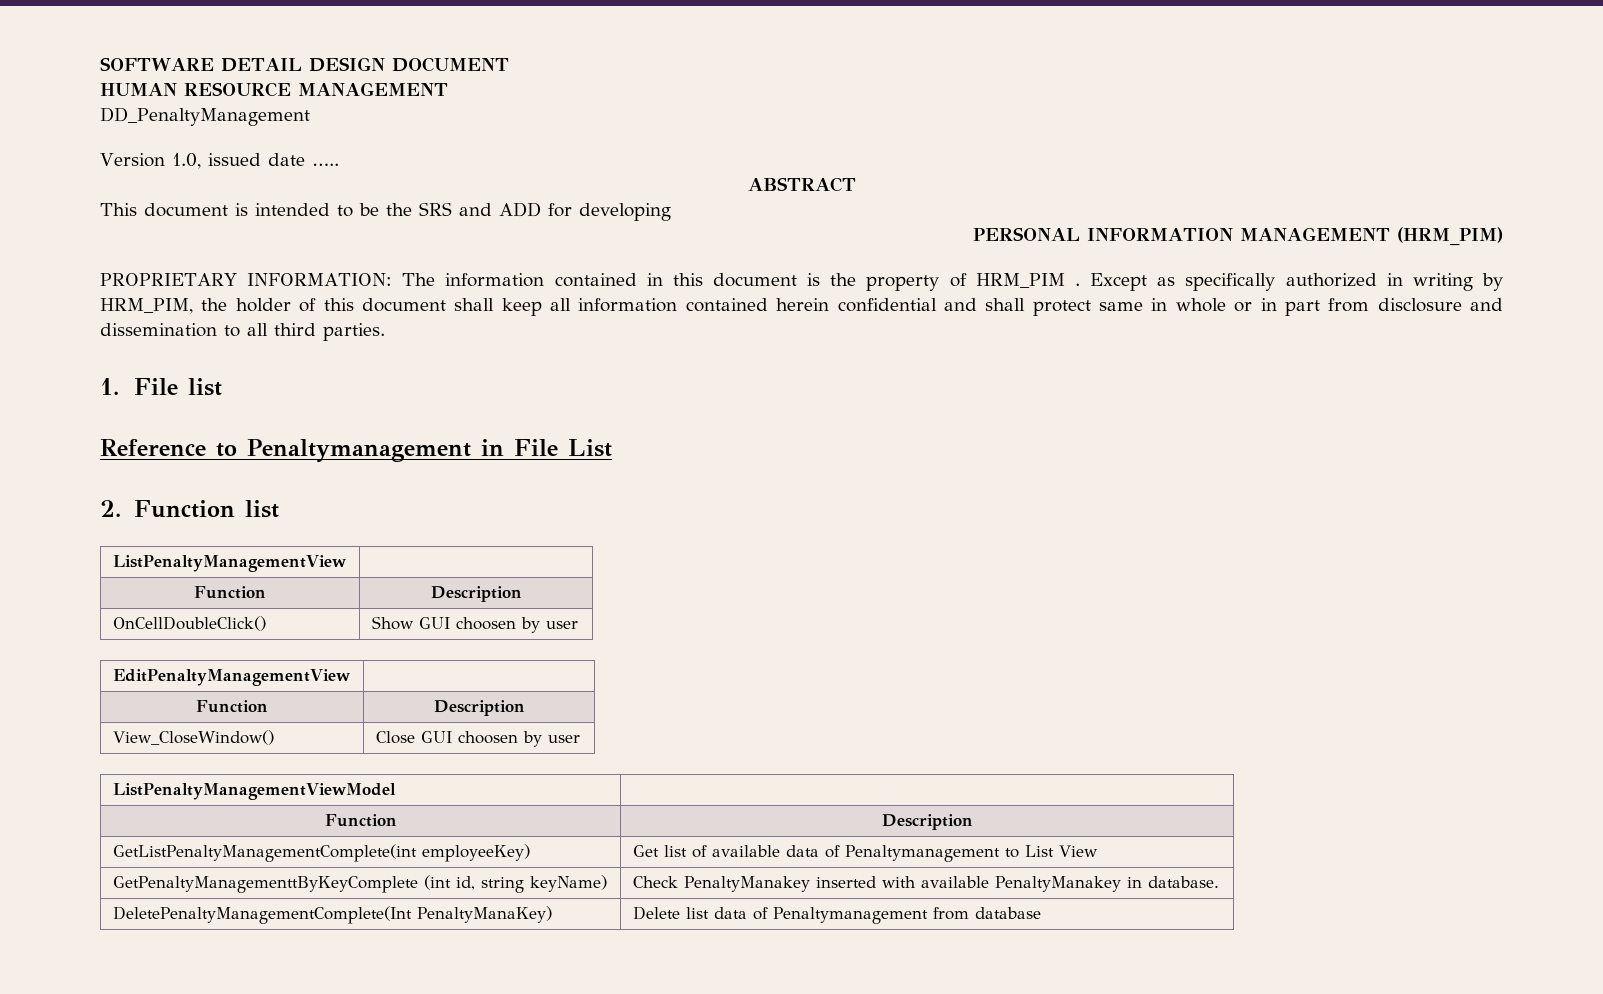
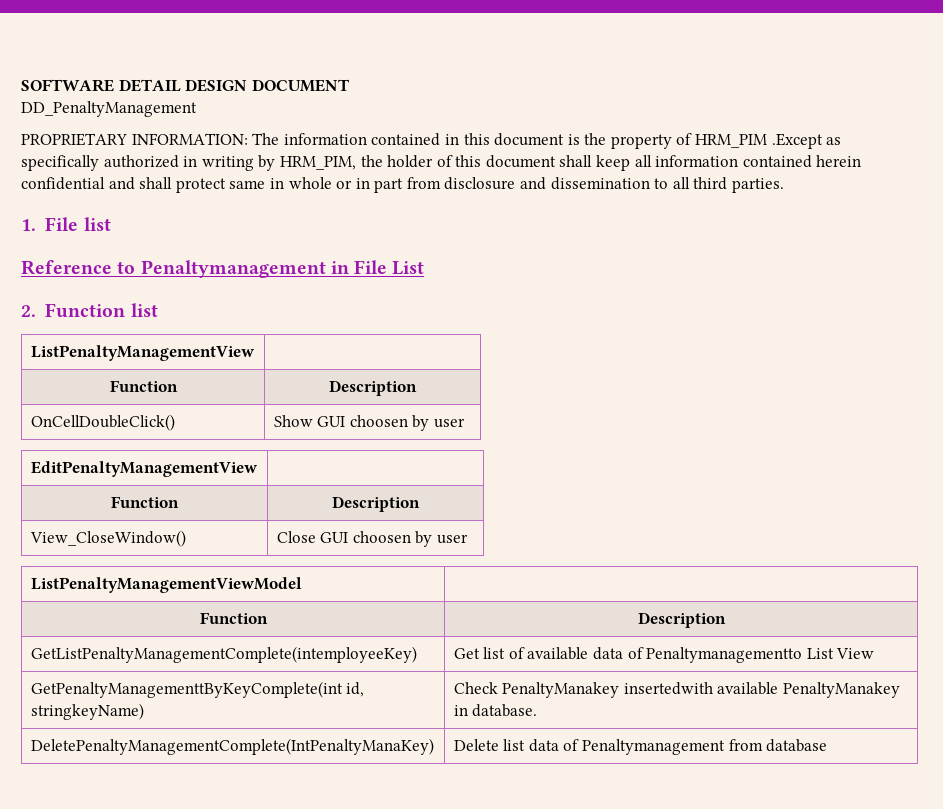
- HUMAN RESOURCE MANAGEMENT
  DD_PenaltyManagement
- Version 1.0, issued date …..
- ABSTRACT
- This document is intended to be the SRS and ADD for developing
- PERSONAL INFORMATION MANAGEMENT (HRM_PIM)
- PROPRIETARY INFORMATION: The information contained in this document is the property of HRM_PIM . Except as specifically authorized in writing by HRM_PIM, the holder of this document shall keep all information contained herein confidential and shall protect same in whole or in part from disclosure and dissemination to all third parties.
+ PROPRIETARY INFORMATION: The information contained in this document is the property of HRM_PIM .Except as specifically authorized in writing by HRM_PIM, the holder of this document shall keep all information contained herein confidential and shall protect same in whole or in part from disclosure and dissemination to all third parties.
- GetListPenaltyManagementComplete(int employeeKey) | Get list of available data of Penaltymanagement to List View
+ GetListPenaltyManagementComplete(intemployeeKey) | Get list of available data of Penaltymanagementto List View
- GetPenaltyManagementtByKeyComplete (int id, string keyName) | Check PenaltyManakey inserted with available PenaltyManakey in database.
+ GetPenaltyManagementtByKeyComplete(int id, stringkeyName) | Check PenaltyManakey insertedwith available PenaltyManakey in database.
- DeletePenaltyManagementComplete(Int PenaltyManaKey) | Delete list data of Penaltymanagement from database
+ DeletePenaltyManagementComplete(IntPenaltyManaKey) | Delete list data of Penaltymanagement from database

